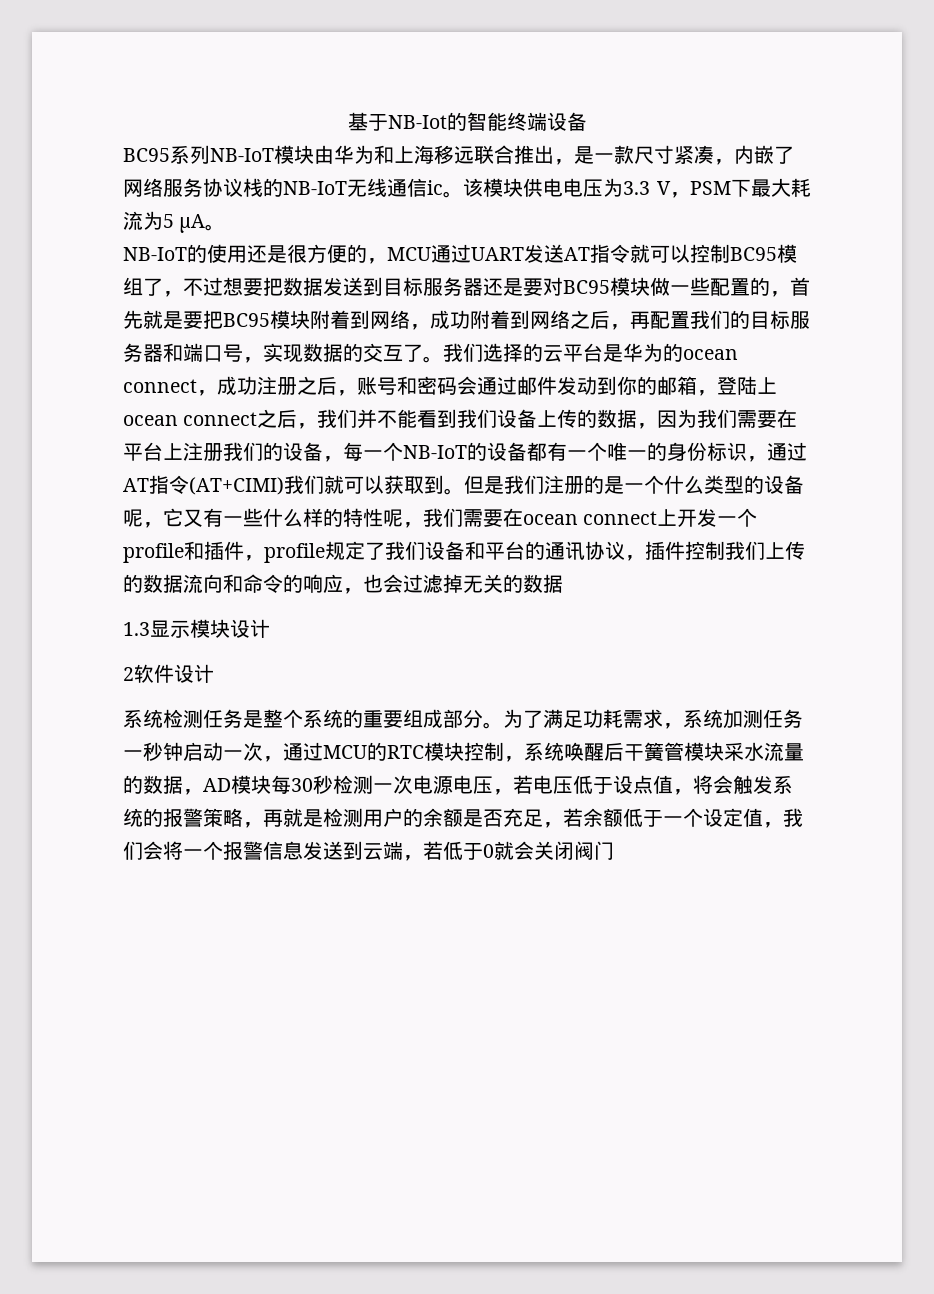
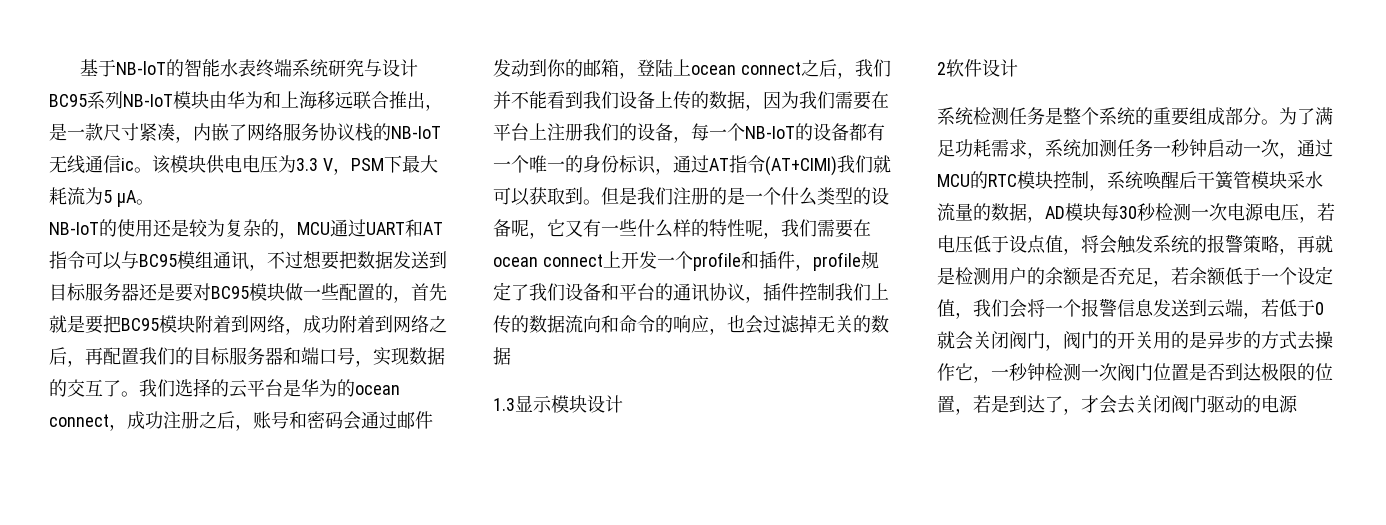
- 基于NB-Iot的智能终端设备
+ 基于NB-loT的智能水表终端系统研究与设计
- NB-IoT的使用还是很方便的，MCU通过UART发送AT指令就可以控制BC95模组了，不过想要把数据发送到目标服务器还是要对BC95模块做一些配置的，首先就是要把BC95模块附着到网络，成功附着到网络之后，再配置我们的目标服务器和端口号，实现数据的交互了。
+ NB-IoT的使用还是较为复杂的，MCU通过UART和AT指令可以与BC95模组通讯，不过想要把数据发送到目标服务器还是要对BC95模块做一些配置的，首先就是要把BC95模块附着到网络，成功附着到网络之后，再配置我们的目标服务器和端口号，实现数据的交互了。
- 为了满足功耗需求，系统加测任务一秒钟启动一次，通过MCU的RTC模块控制，系统唤醒后干簧管模块采水流量的数据，AD模块每30秒检测一次电源电压，若电压低于设点值，将会触发系统的报警策略，再就是检测用户的余额是否充足，若余额低于一个设定值，我们会将一个报警信息发送到云端，若低于0就会关闭阀门
+ 为了满足功耗需求，系统加测任务一秒钟启动一次，通过MCU的RTC模块控制，系统唤醒后干簧管模块采水流量的数据，AD模块每30秒检测一次电源电压，若电压低于设点值，将会触发系统的报警策略，再就是检测用户的余额是否充足，若余额低于一个设定值，我们会将一个报警信息发送到云端，若低于0就会关闭阀门，阀门的开关用的是异步的方式去操作它，一秒钟检测一次阀门位置是否到达极限的位置，若是到达了，才会去关闭阀门驱动的电源

